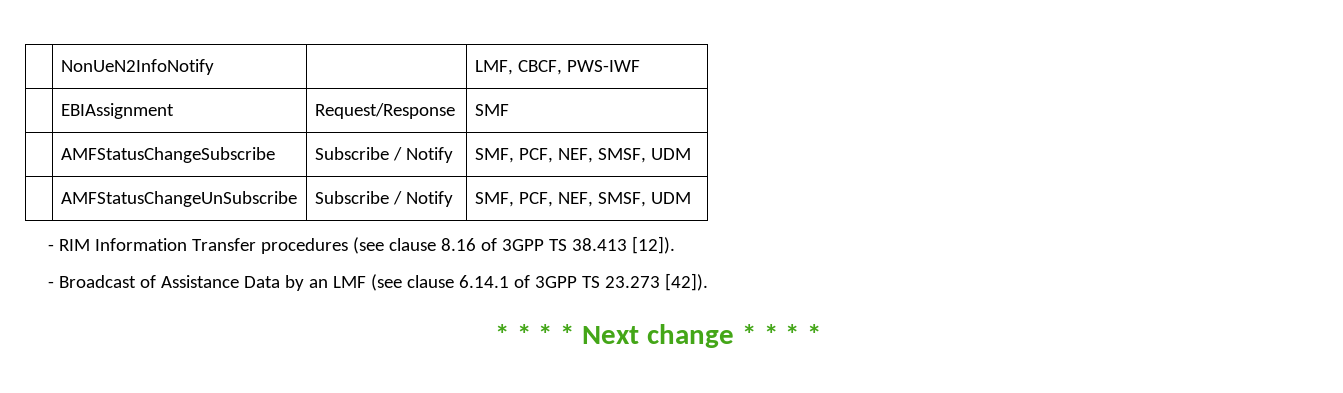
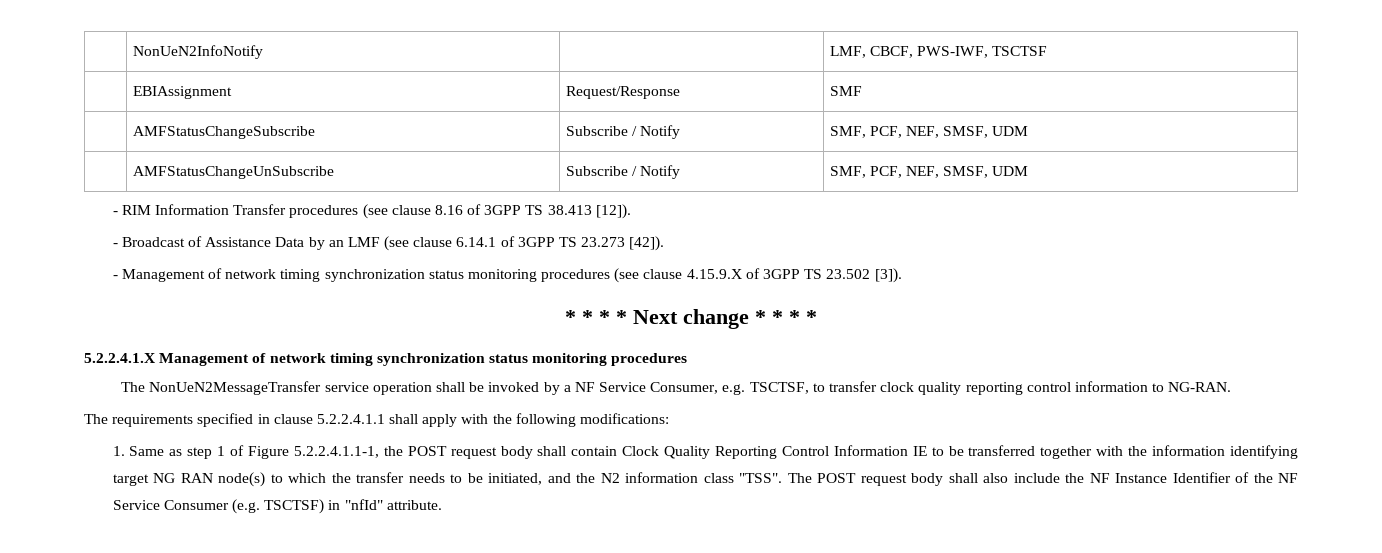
- | NonUeN2InfoNotify | | LMF, CBCF, PWS-IWF
+ | NonUeN2InfoNotify | | LMF, CBCF, PWS-IWF, TSCTSF
+ - Management of network timing synchronization status monitoring procedures (see clause 4.15.9.X of 3GPP TS 23.502 [3]).
+ 5.2.2.4.1.X Management of network timing synchronization status monitoring procedures
+ The NonUeN2MessageTransfer service operation shall be invoked by a NF Service Consumer, e.g. TSCTSF, to transfer clock quality reporting control information to NG-RAN.
+ The requirements specified in clause 5.2.2.4.1.1 shall apply with the following modifications:
+ 1. Same as step 1 of Figure 5.2.2.4.1.1-1, the POST request body shall contain Clock Quality Reporting Control Information IE to be transferred together with the information identifying target NG RAN node(s) to which the transfer needs to be initiated, and the N2 information class "TSS". The POST request body shall also include the NF Instance Identifier of the NF Service Consumer (e.g. TSCTSF) in "nfId" attribute.

